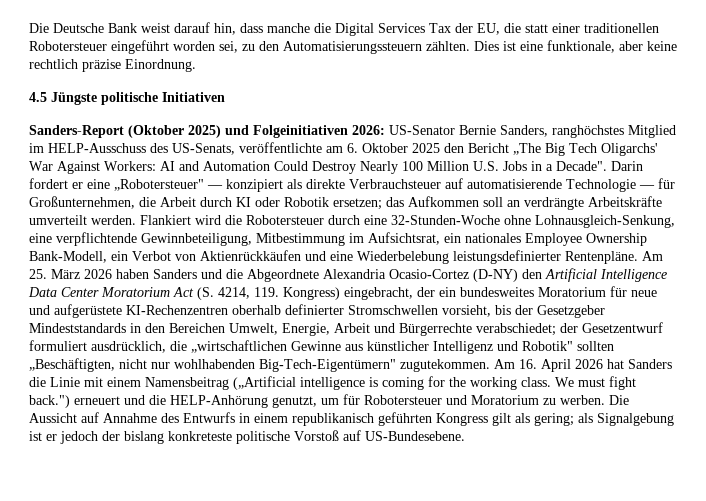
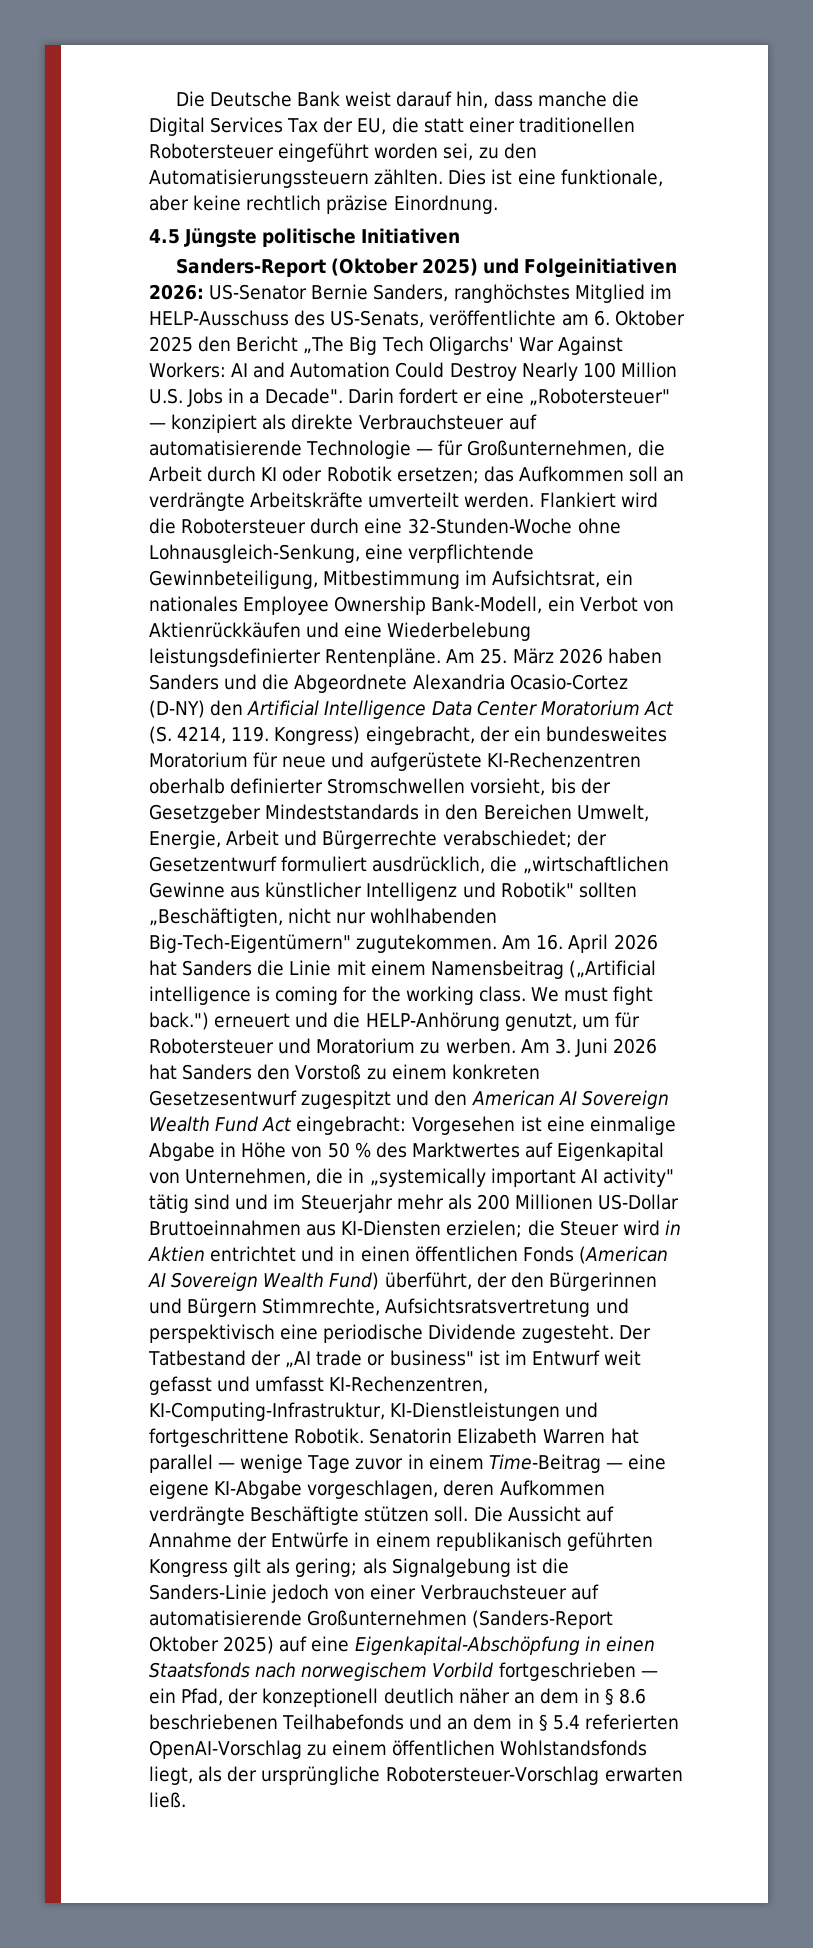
+ Am 3. Juni 2026 hat Sanders den Vorstoß zu einem konkreten Gesetzesentwurf zugespitzt und den American AI Sovereign Wealth Fund Act eingebracht: Vorgesehen ist eine einmalige Abgabe in Höhe von 50 % des Marktwertes auf Eigenkapital von Unternehmen, die in „systemically important AI activity" tätig sind und im Steuerjahr mehr als 200 Millionen US-Dollar Bruttoeinnahmen aus KI-Diensten erzielen; die Steuer wird in Aktien entrichtet und in einen öffentlichen Fonds (American AI Sovereign Wealth Fund) überführt, der den Bürgerinnen und Bürgern Stimmrechte, Aufsichtsratsvertretung und perspektivisch eine periodische Dividende zugesteht. Der Tatbestand der „AI trade or business" ist im Entwurf weit gefasst und umfasst KI-Rechenzentren, KI-Computing-Infrastruktur, KI-Dienstleistungen und fortgeschrittene Robotik. Senatorin Elizabeth Warren hat parallel — wenige Tage zuvor in einem Time-Beitrag — eine eigene KI-Abgabe vorgeschlagen, deren Aufkommen verdrängte Beschäftigte stützen soll.
- Die Aussicht auf Annahme des Entwurfs in einem republikanisch geführten Kongress gilt als gering; als Signalgebung ist er jedoch der bislang konkreteste politische Vorstoß auf US-Bundesebene.
+ Die Aussicht auf Annahme der Entwürfe in einem republikanisch geführten Kongress gilt als gering; als Signalgebung ist die Sanders-Linie jedoch von einer Verbrauchsteuer auf automatisierende Großunternehmen (Sanders-Report Oktober 2025) auf eine Eigenkapital-Abschöpfung in einen Staatsfonds nach norwegischem Vorbild fortgeschrieben — ein Pfad, der konzeptionell deutlich näher an dem in § 8.6 beschriebenen Teilhabefonds und an dem in § 5.4 referierten OpenAI-Vorschlag zu einem öffentlichen Wohlstandsfonds liegt, als der ursprüngliche Robotersteuer-Vorschlag erwarten ließ.

